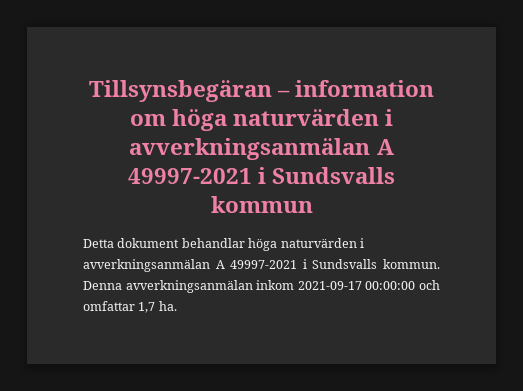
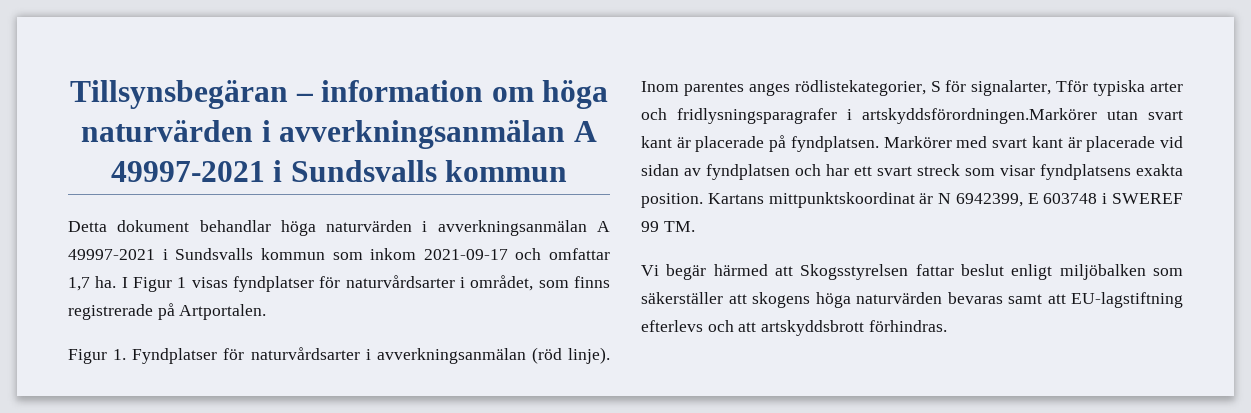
- Detta dokument behandlar höga naturvärden i avverkningsanmälan A 49997-2021 i Sundsvalls kommun. Denna avverkningsanmälan inkom 2021-09-17 00:00:00 och omfattar 1,7 ha.
+ Detta dokument behandlar höga naturvärden i avverkningsanmälan A 49997-2021 i Sundsvalls kommun som inkom 2021-09-17 och omfattar 1,7 ha.
+ I Figur 1 visas fyndplatser för naturvårdsarter i området, som finns registrerade på Artportalen.
+ Figur 1. Fyndplatser för naturvårdsarter i avverkningsanmälan (röd linje). Inom parentes anges rödlistekategorier, S för signalarter, Tför typiska arter och fridlysningsparagrafer i artskyddsförordningen.Markörer utan svart kant är placerade på fyndplatsen. Markörer med svart kant är placerade vid sidan av fyndplatsen och har ett svart streck som visar fyndplatsens exakta position. Kartans mittpunktskoordinat är N 6942399, E 603748 i SWEREF 99 TM.
+ Vi begär härmed att Skogsstyrelsen fattar beslut enligt miljöbalken som säkerställer att skogens höga naturvärden bevaras samt att EU-lagstiftning efterlevs och att artskyddsbrott förhindras.

